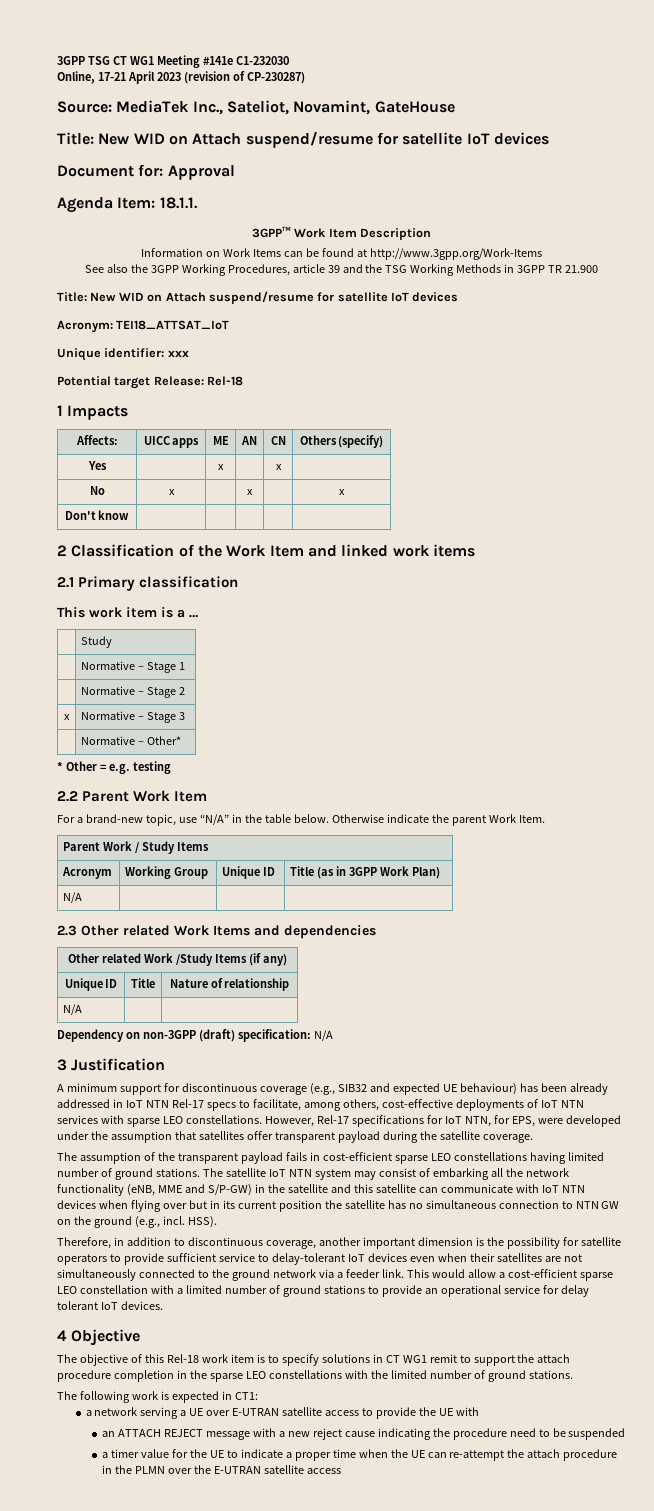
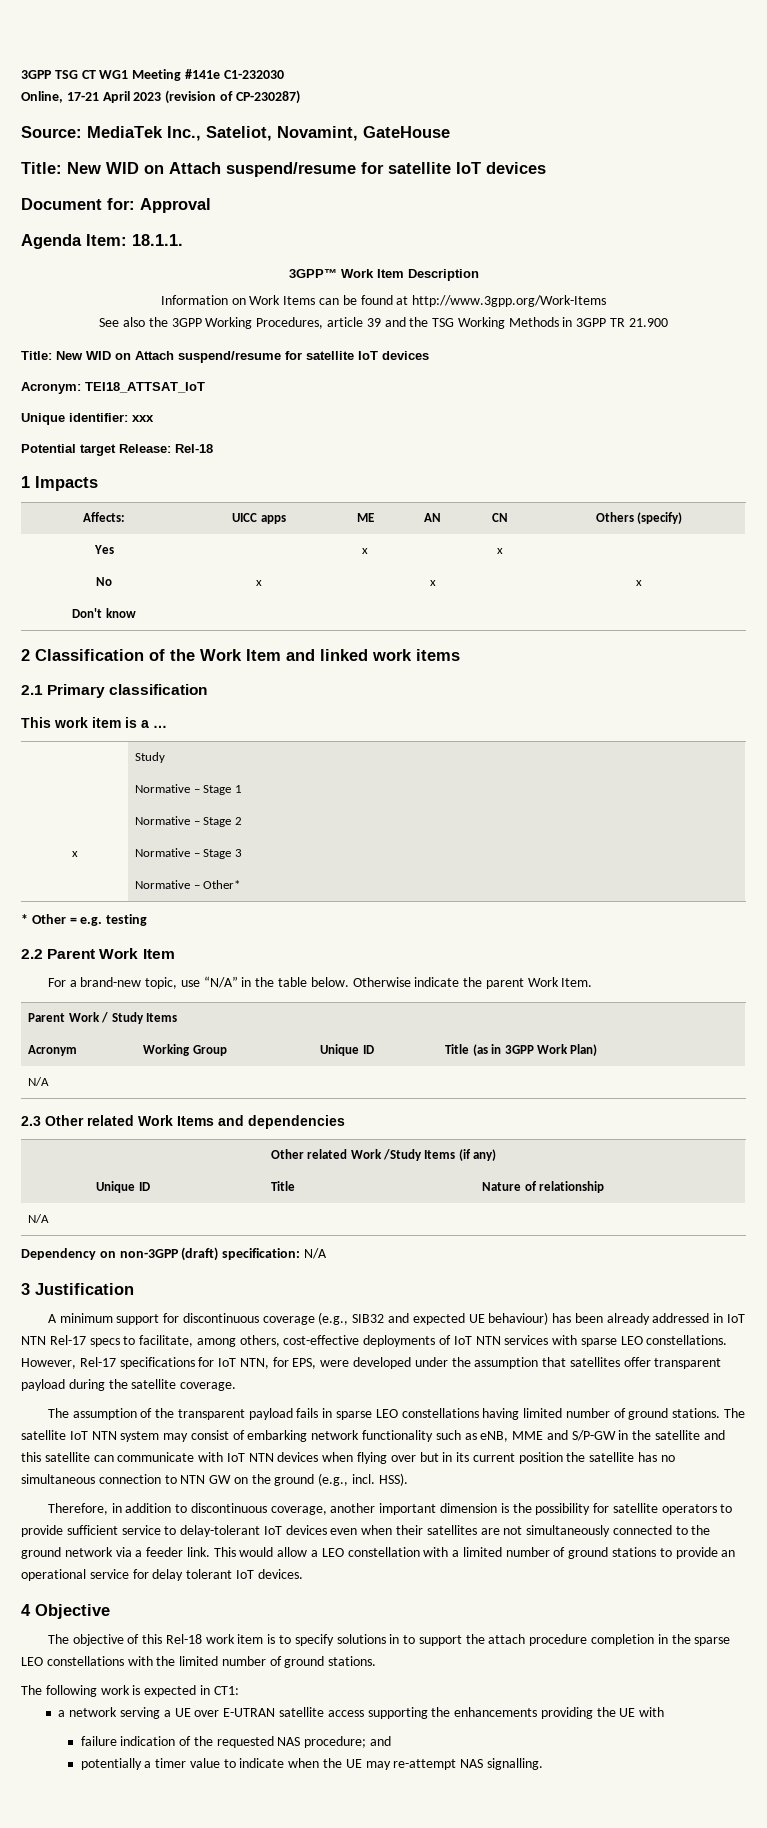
- The assumption of the transparent payload fails in cost-efficient sparse LEO constellations having limited number of ground stations.
+ The assumption of the transparent payload fails in sparse LEO constellations having limited number of ground stations.
- The satellite IoT NTN system may consist of embarking all the network functionality (eNB, MME and S/P-GW) in the satellite and this satellite can communicate with IoT NTN devices when flying over but in its current position the satellite has no simultaneous connection to NTN GW on the ground (e.g., incl. HSS).
+ The satellite IoT NTN system may consist of embarking network functionality such as eNB, MME and S/P-GW in the satellite and this satellite can communicate with IoT NTN devices when flying over but in its current position the satellite has no simultaneous connection to NTN GW on the ground (e.g., incl. HSS).
- This would allow a cost-efficient sparse LEO constellation with a limited number of ground stations to provide an operational service for delay tolerant IoT devices.
+ This would allow a LEO constellation with a limited number of ground stations to provide an operational service for delay tolerant IoT devices.
- The objective of this Rel-18 work item is to specify solutions in CT WG1 remit to support the attach procedure completion in the sparse LEO constellations with the limited number of ground stations.
+ The objective of this Rel-18 work item is to specify solutions in to support the attach procedure completion in the sparse LEO constellations with the limited number of ground stations.
- a network serving a UE over E-UTRAN satellite access to provide the UE with
+ a network serving a UE over E-UTRAN satellite access supporting the enhancements providing the UE with
- an ATTACH REJECT message with a new reject cause indicating the procedure need to be suspended
- a timer value for the UE to indicate a proper time when the UE can re-attempt the attach procedure in the PLMN over the E-UTRAN satellite access
+ failure indication of the requested NAS procedure; and
+ potentially a timer value to indicate when the UE may re-attempt NAS signalling.

